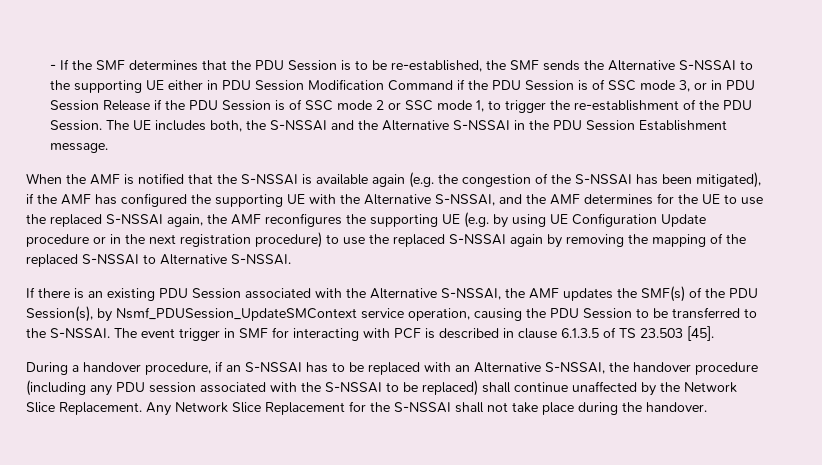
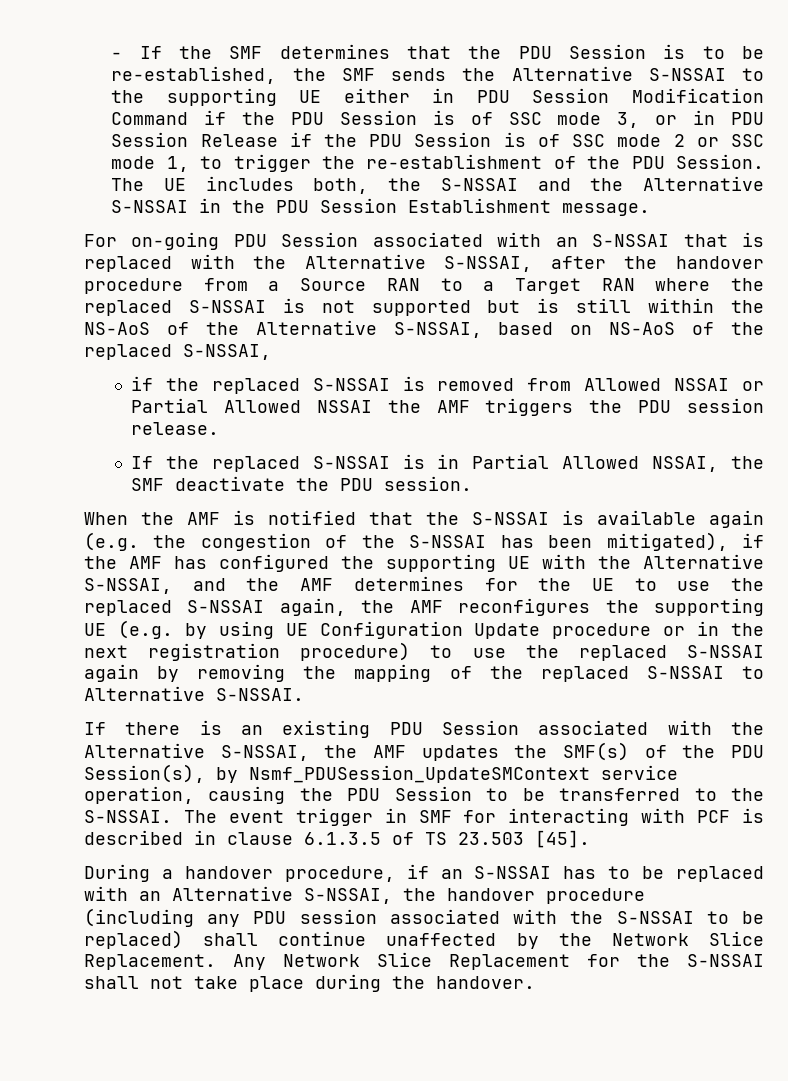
+ For on-going PDU Session associated with an S-NSSAI that is replaced with the Alternative S-NSSAI, after the handover procedure from a Source RAN to a Target RAN where the replaced S-NSSAI is not supported but is still within the NS-AoS of the Alternative S-NSSAI, based on NS-AoS of the replaced S-NSSAI,
+ if the replaced S-NSSAI is removed from Allowed NSSAI or Partial Allowed NSSAI the AMF triggers the PDU session release.
+ If the replaced S-NSSAI is in Partial Allowed NSSAI, the SMF deactivate the PDU session.

